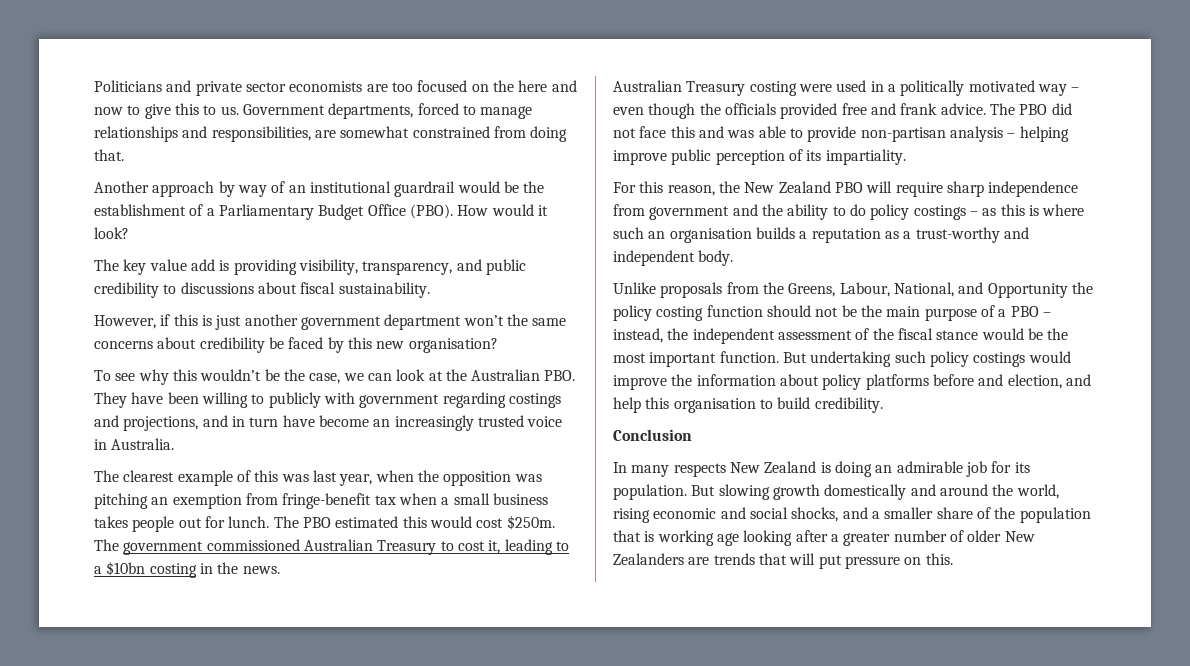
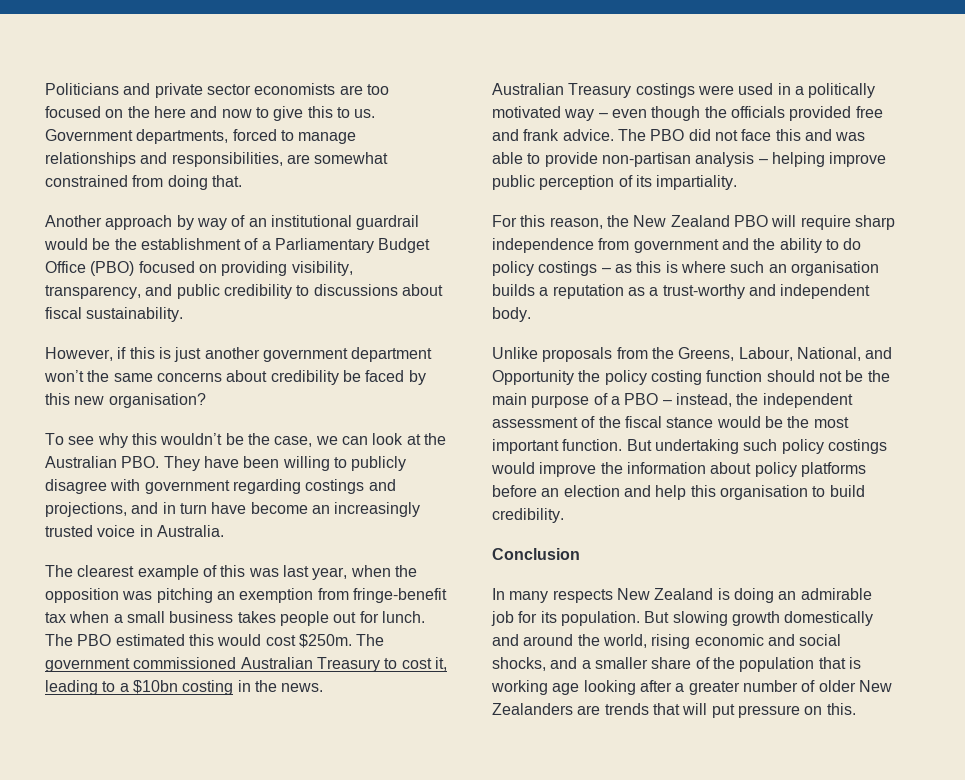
- Another approach by way of an institutional guardrail would be the establishment of a Parliamentary Budget Office (PBO). How would it look?
- The key value add is providing visibility, transparency, and public credibility to discussions about fiscal sustainability.
+ Another approach by way of an institutional guardrail would be the establishment of a Parliamentary Budget Office (PBO) focused on providing visibility, transparency, and public credibility to discussions about fiscal sustainability.
- To see why this wouldn’t be the case, we can look at the Australian PBO. They have been willing to publicly with government regarding costings and projections, and in turn have become an increasingly trusted voice in Australia.
+ To see why this wouldn’t be the case, we can look at the Australian PBO. They have been willing to publicly disagree with government regarding costings and projections, and in turn have become an increasingly trusted voice in Australia.
- Australian Treasury costing were used in a politically motivated way – even though the officials provided free and frank advice.
+ Australian Treasury costings were used in a politically motivated way – even though the officials provided free and frank advice.
- But undertaking such policy costings would improve the information about policy platforms before and election, and help this organisation to build credibility.
+ But undertaking such policy costings would improve the information about policy platforms before an election and help this organisation to build credibility.

